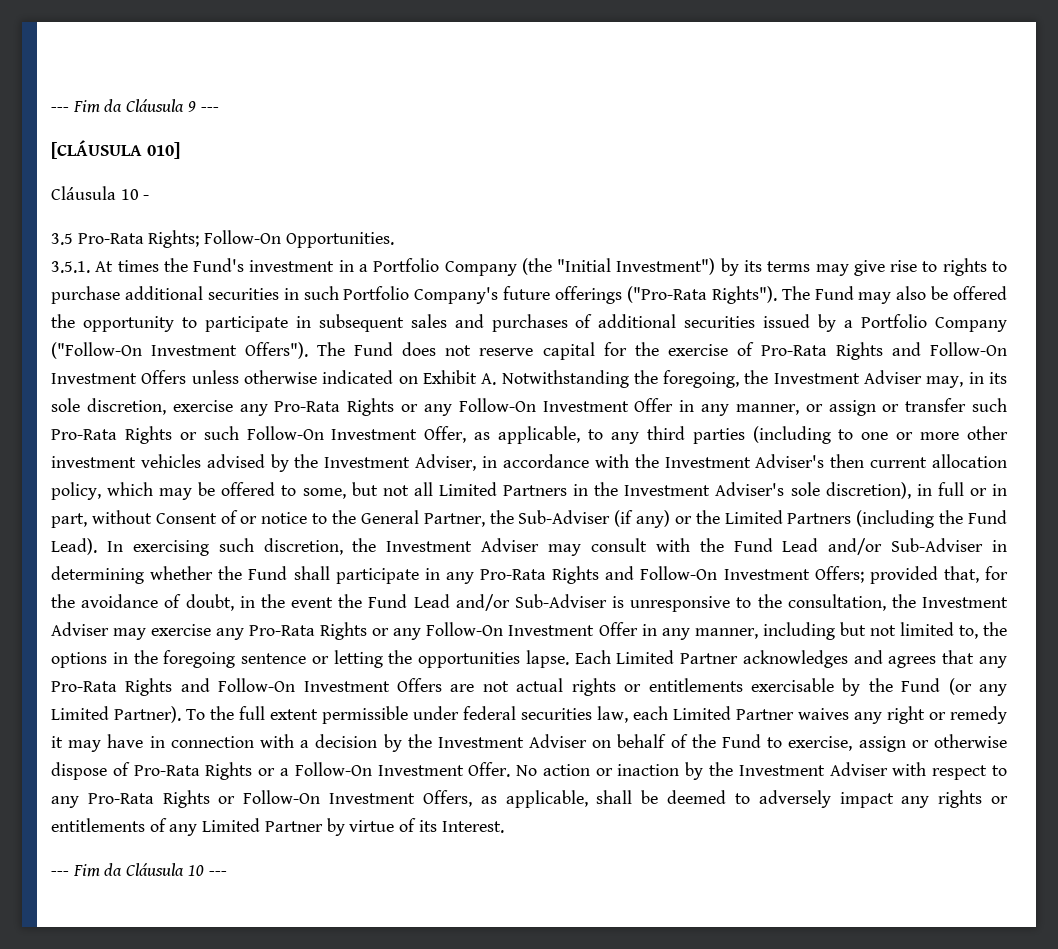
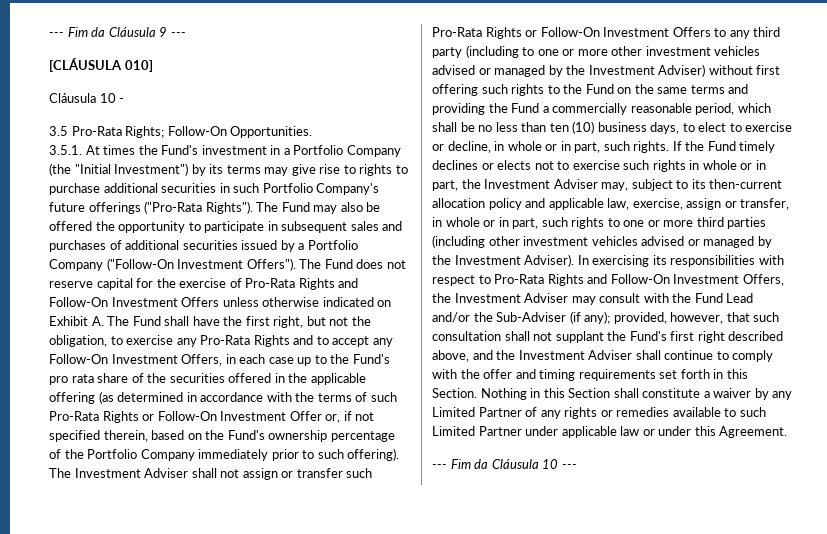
- The Fund does not reserve capital for the exercise of Pro-Rata Rights and Follow-On Investment Offers unless otherwise indicated on Exhibit A. Notwithstanding the foregoing, the Investment Adviser may, in its sole discretion, exercise any Pro-Rata Rights or any Follow-On Investment Offer in any manner, or assign or transfer such Pro-Rata Rights or such Follow-On Investment Offer, as applicable, to any third parties (including to one or more other investment vehicles advised by the Investment Adviser, in accordance with the Investment Adviser's then current allocation policy, which may be offered to some, but not all Limited Partners in the Investment Adviser's sole discretion), in full or in part, without Consent of or notice to the General Partner, the Sub-Adviser (if any) or the Limited Partners (including the Fund Lead). In exercising such discretion, the Investment Adviser may consult with the Fund Lead and/or Sub-Adviser in determining whether the Fund shall participate in any Pro-Rata Rights and Follow-On Investment Offers; provided that, for the avoidance of doubt, in the event the Fund Lead and/or Sub-Adviser is unresponsive to the consultation, the Investment Adviser may exercise any Pro-Rata Rights or any Follow-On Investment Offer in any manner, including but not limited to, the options in the foregoing sentence or letting the opportunities lapse. Each Limited Partner acknowledges and agrees that any Pro-Rata Rights and Follow-On Investment Offers are not actual rights or entitlements exercisable by the Fund (or any Limited Partner). To the full extent permissible under federal securities law, each Limited Partner waives any right or remedy it may have in connection with a decision by the Investment Adviser on behalf of the Fund to exercise, assign or otherwise dispose of Pro-Rata Rights or a Follow-On Investment Offer. No action or inaction by the Investment Adviser with respect to any Pro-Rata Rights or Follow-On Investment Offers, as applicable, shall be deemed to adversely impact any rights or entitlements of any Limited Partner by virtue of its Interest.
+ The Fund does not reserve capital for the exercise of Pro-Rata Rights and Follow-On Investment Offers unless otherwise indicated on Exhibit A. The Fund shall have the first right, but not the obligation, to exercise any Pro-Rata Rights and to accept any Follow-On Investment Offers, in each case up to the Fund's pro rata share of the securities offered in the applicable offering (as determined in accordance with the terms of such Pro-Rata Rights or Follow-On Investment Offer or, if not specified therein, based on the Fund's ownership percentage of the Portfolio Company immediately prior to such offering). The Investment Adviser shall not assign or transfer such Pro-Rata Rights or Follow-On Investment Offers to any third party (including to one or more other investment vehicles advised or managed by the Investment Adviser) without first offering such rights to the Fund on the same terms and providing the Fund a commercially reasonable period, which shall be no less than ten (10) business days, to elect to exercise or decline, in whole or in part, such rights. If the Fund timely declines or elects not to exercise such rights in whole or in part, the Investment Adviser may, subject to its then-current allocation policy and applicable law, exercise, assign or transfer, in whole or in part, such rights to one or more third parties (including other investment vehicles advised or managed by the Investment Adviser). In exercising its responsibilities with respect to Pro-Rata Rights and Follow-On Investment Offers, the Investment Adviser may consult with the Fund Lead and/or the Sub-Adviser (if any); provided, however, that such consultation shall not supplant the Fund's first right described above, and the Investment Adviser shall continue to comply with the offer and timing requirements set forth in this Section. Nothing in this Section shall constitute a waiver by any Limited Partner of any rights or remedies available to such Limited Partner under applicable law or under this Agreement.

